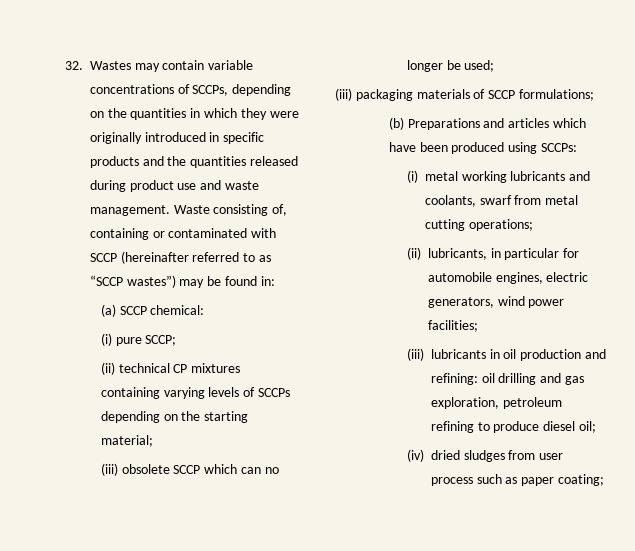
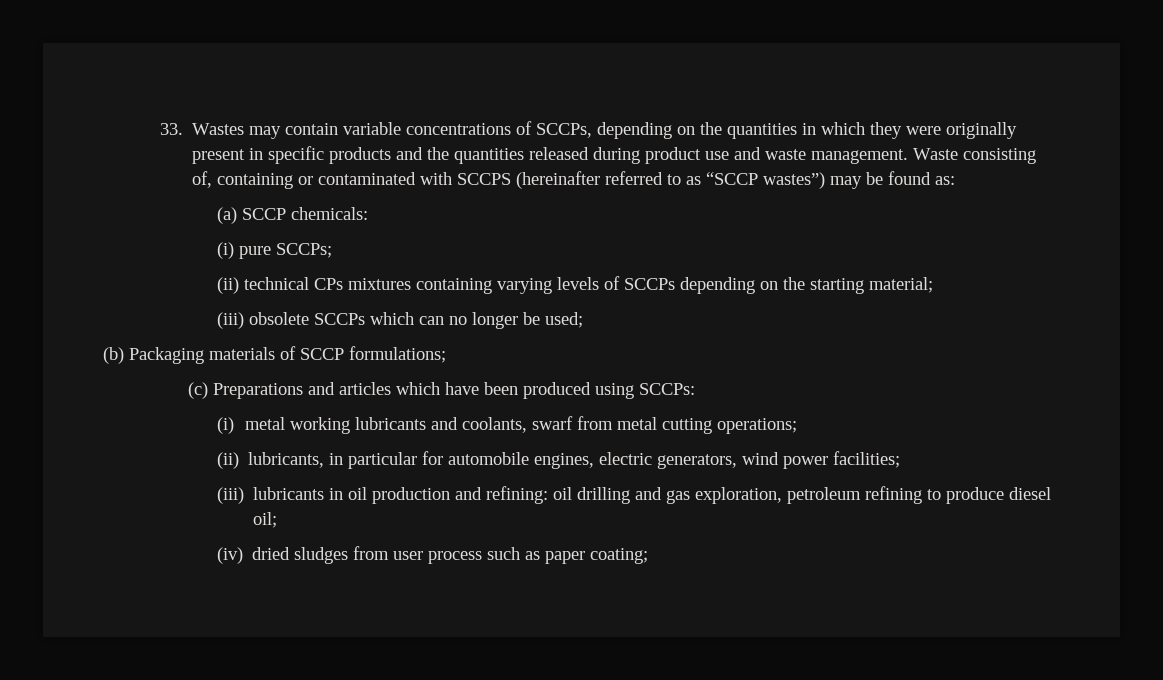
- 32. Wastes may contain variable concentrations of SCCPs, depending on the quantities in which they were originally introduced in specific products and the quantities released during product use and waste management.
+ 33. Wastes may contain variable concentrations of SCCPs, depending on the quantities in which they were originally present in specific products and the quantities released during product use and waste management.
- Waste consisting of, containing or contaminated with SCCP (hereinafter referred to as “SCCP wastes”) may be found in:
+ Waste consisting of, containing or contaminated with SCCPS (hereinafter referred to as “SCCP wastes”) may be found as:
- (a) SCCP chemical:
+ (a) SCCP chemicals:
- (i) pure SCCP;
+ (i) pure SCCPs;
- (ii) technical CP mixtures containing varying levels of SCCPs depending on the starting material;
+ (ii) technical CPs mixtures containing varying levels of SCCPs depending on the starting material;
- (iii) obsolete SCCP which can no longer be used;
+ (iii) obsolete SCCPs which can no longer be used;
- (iii) packaging materials of SCCP formulations;
+ (b) Packaging materials of SCCP formulations;
- (b) Preparations and articles which have been produced using SCCPs:
+ (c) Preparations and articles which have been produced using SCCPs:

